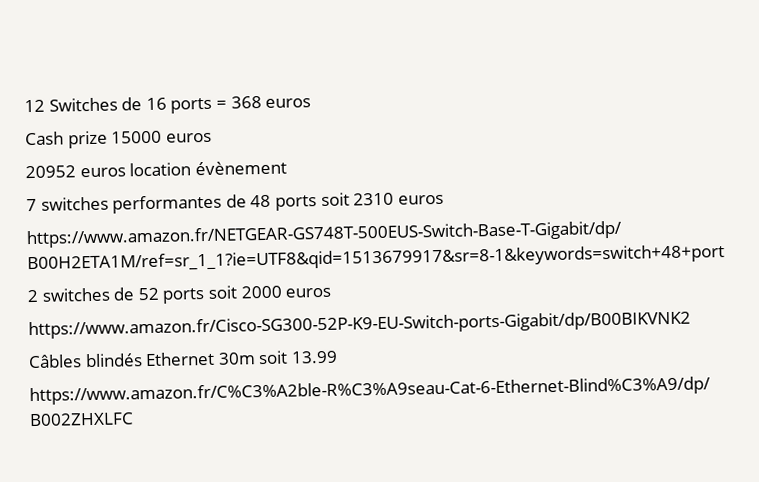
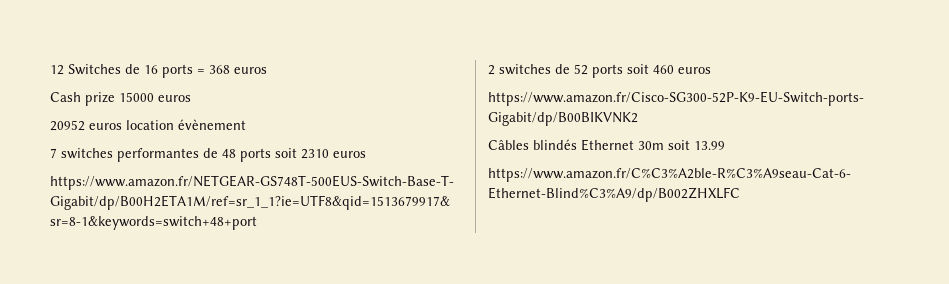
- 2 switches de 52 ports soit 2000 euros
+ 2 switches de 52 ports soit 460 euros

